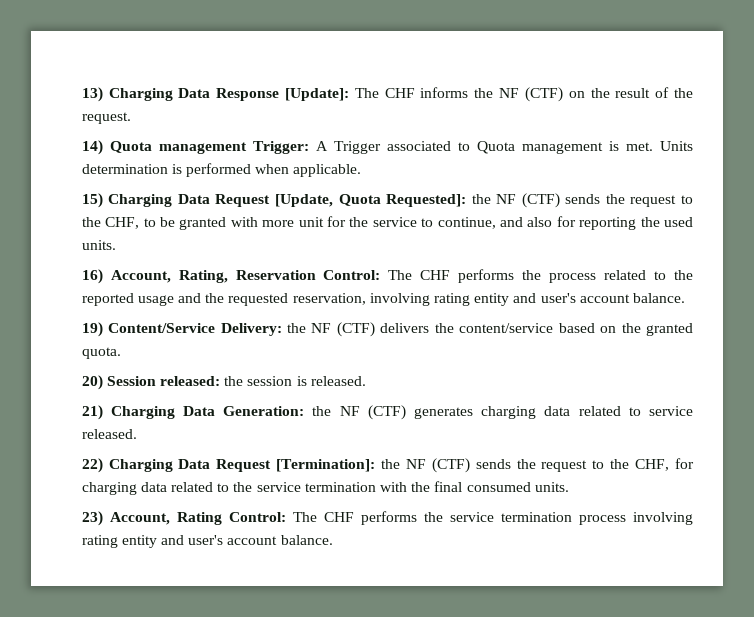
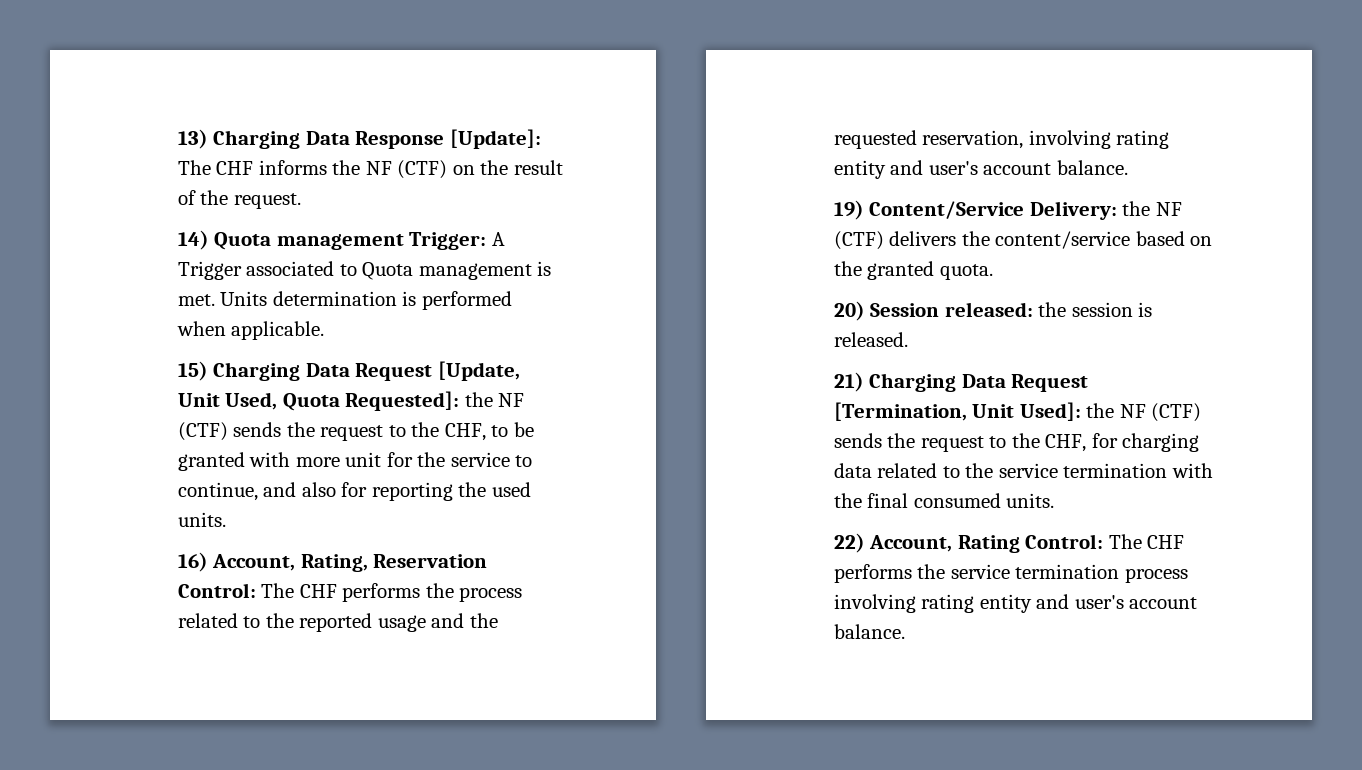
- 15) Charging Data Request [Update, Quota Requested]: the NF (CTF) sends the request to the CHF, to be granted with more unit for the service to continue, and also for reporting the used units.
+ 15) Charging Data Request [Update, Unit Used, Quota Requested]: the NF (CTF) sends the request to the CHF, to be granted with more unit for the service to continue, and also for reporting the used units.
- 21) Charging Data Generation: the NF (CTF) generates charging data related to service released.
- 22) Charging Data Request [Termination]: the NF (CTF) sends the request to the CHF, for charging data related to the service termination with the final consumed units.
+ 21) Charging Data Request [Termination, Unit Used]: the NF (CTF) sends the request to the CHF, for charging data related to the service termination with the final consumed units.
- 23) Account, Rating Control: The CHF performs the service termination process involving rating entity and user's account balance.
+ 22) Account, Rating Control: The CHF performs the service termination process involving rating entity and user's account balance.

